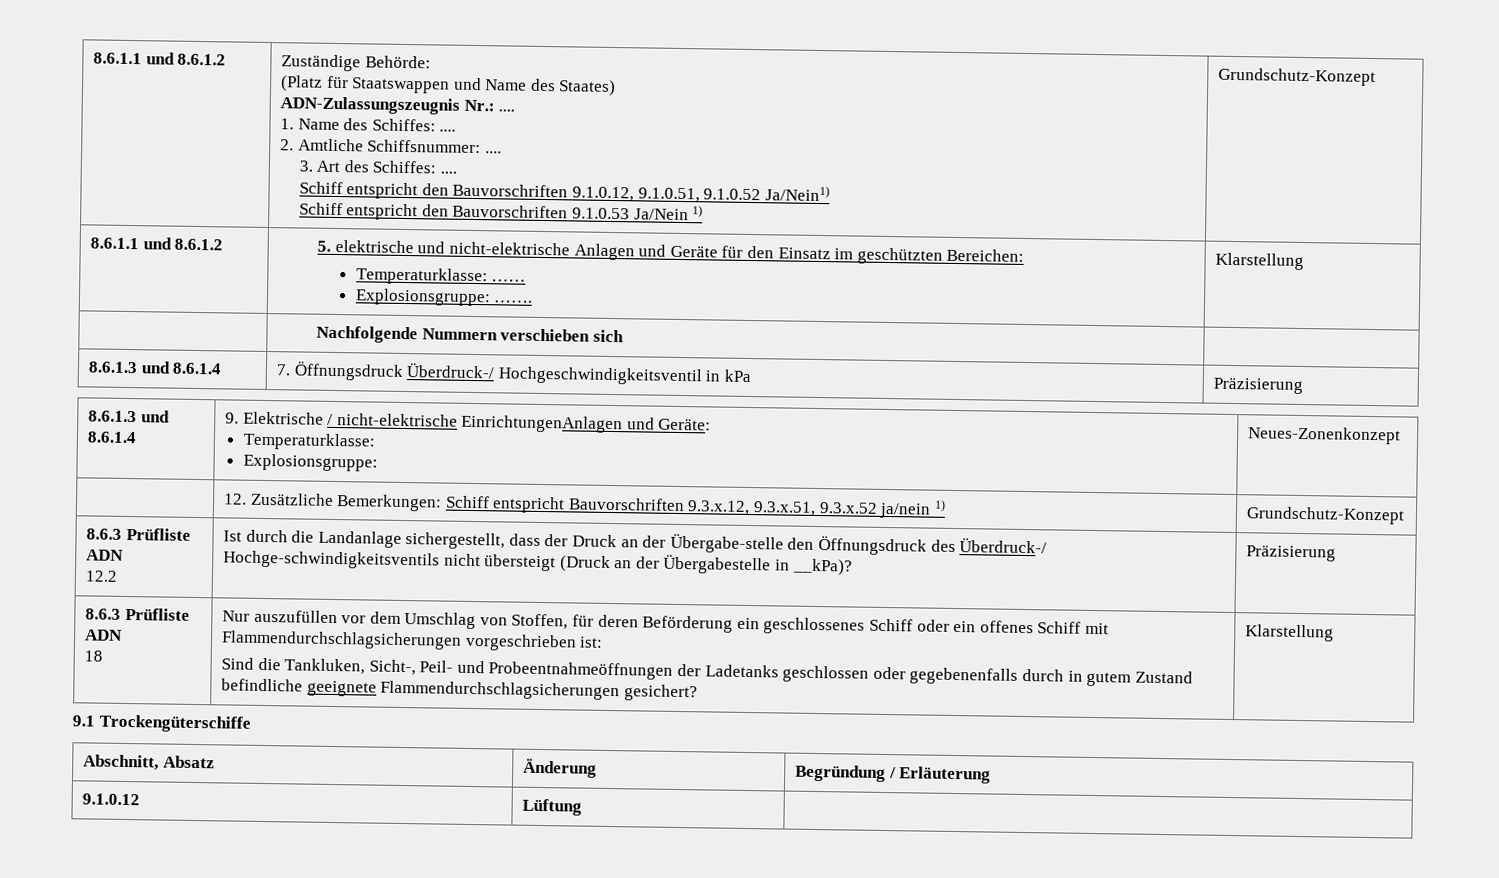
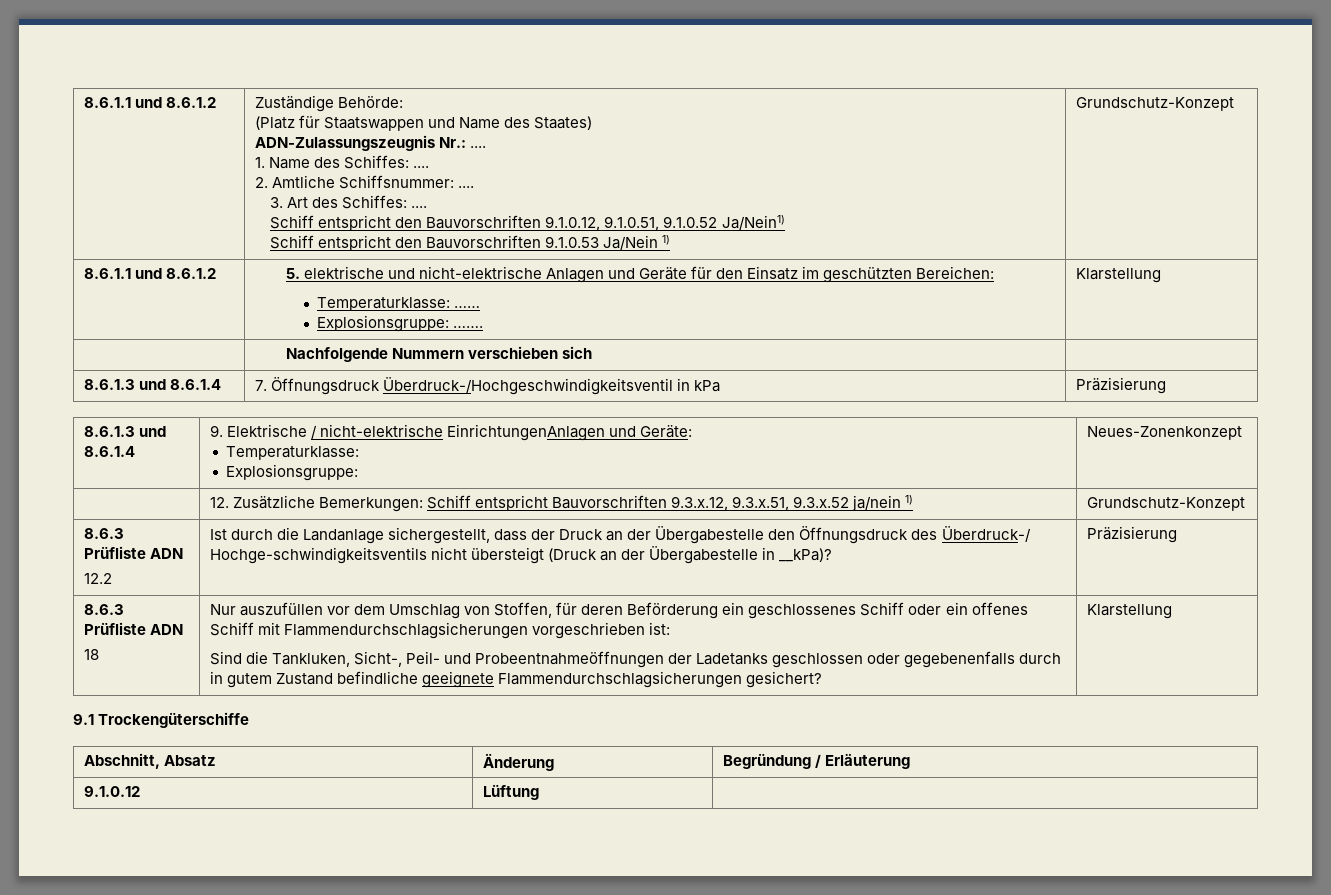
- 8.6.1.3 und 8.6.1.4 | 7. Öffnungsdruck Überdruck-/ Hochgeschwindigkeitsventil in kPa | Präzisierung
+ 8.6.1.3 und 8.6.1.4 | 7. Öffnungsdruck Überdruck-/Hochgeschwindigkeitsventil in kPa | Präzisierung
  | 12. Zusätzliche Bemerkungen: Schiff entspricht Bauvorschriften 9.3.x.12, 9.3.x.51, 9.3.x.52 ja/nein 1) | Grundschutz-Konzept
  8.6.3 Prüfliste ADN
- 12.2 | Ist durch die Landanlage sichergestellt, dass der Druck an der Übergabe-stelle den Öffnungsdruck des Überdruck-/ Hochge-schwindigkeitsventils nicht übersteigt (Druck an der Übergabestelle in __kPa)? | Präzisierung
+ 12.2 | Ist durch die Landanlage sichergestellt, dass der Druck an der Übergabestelle den Öffnungsdruck des Überdruck-/ Hochge-schwindigkeitsventils nicht übersteigt (Druck an der Übergabestelle in __kPa)? | Präzisierung

